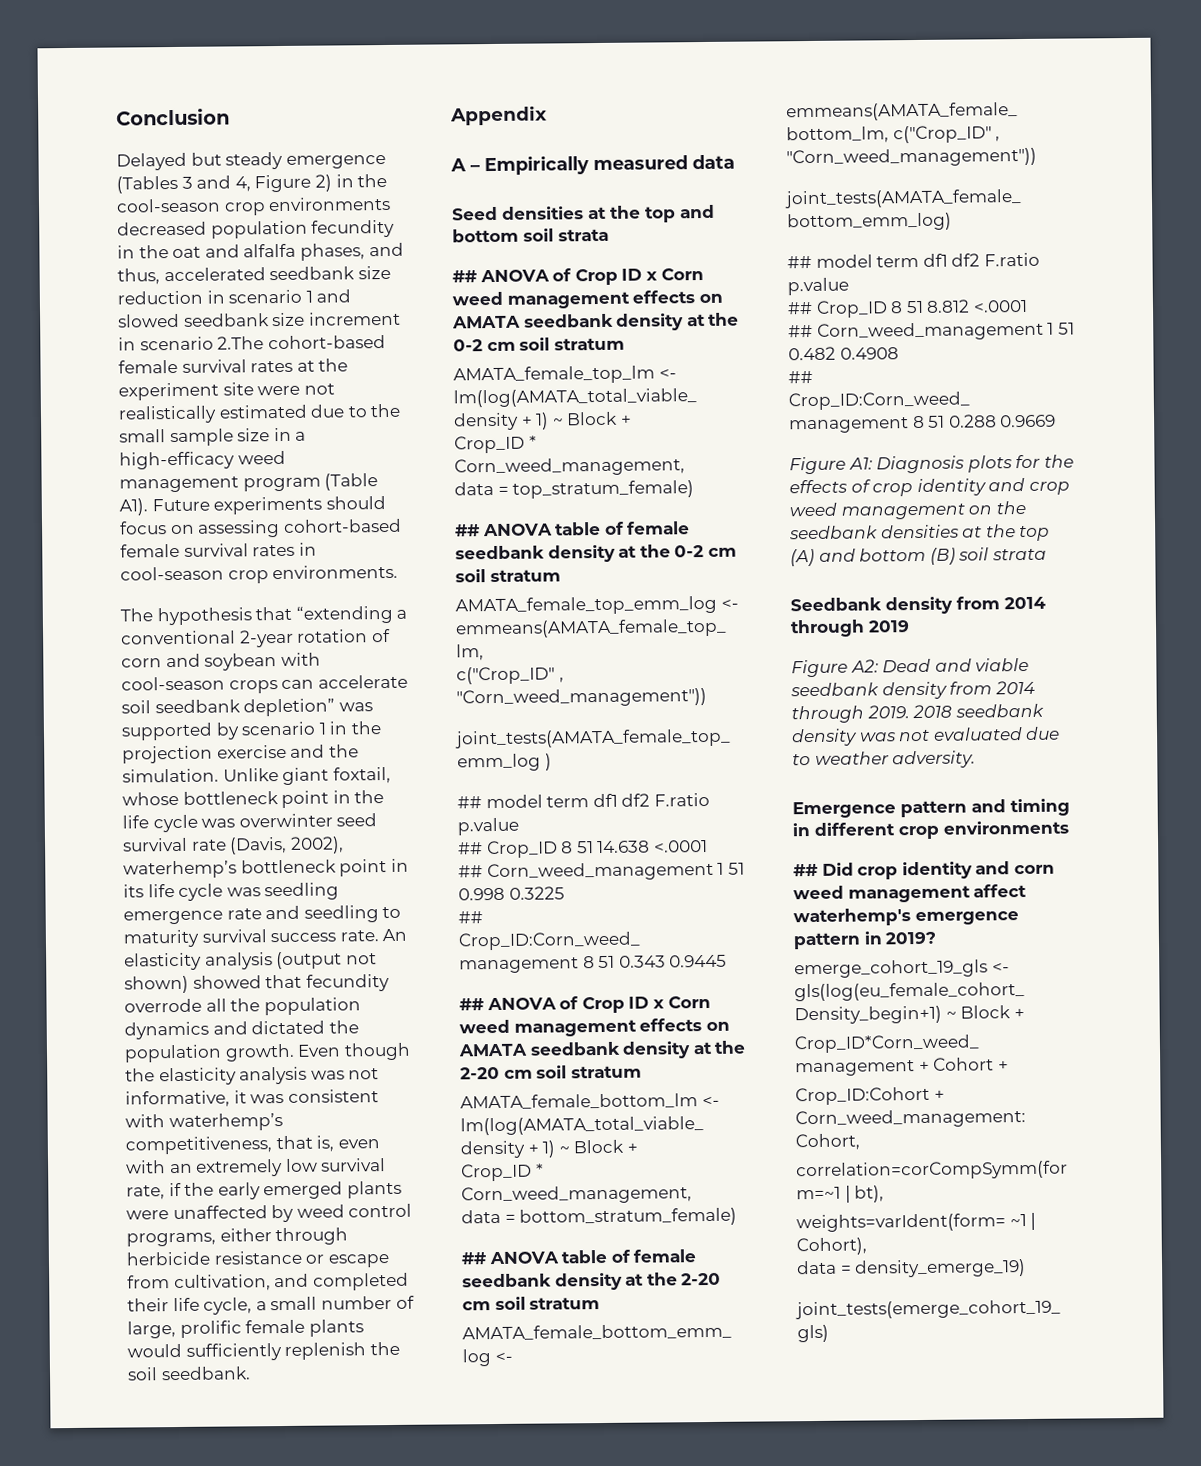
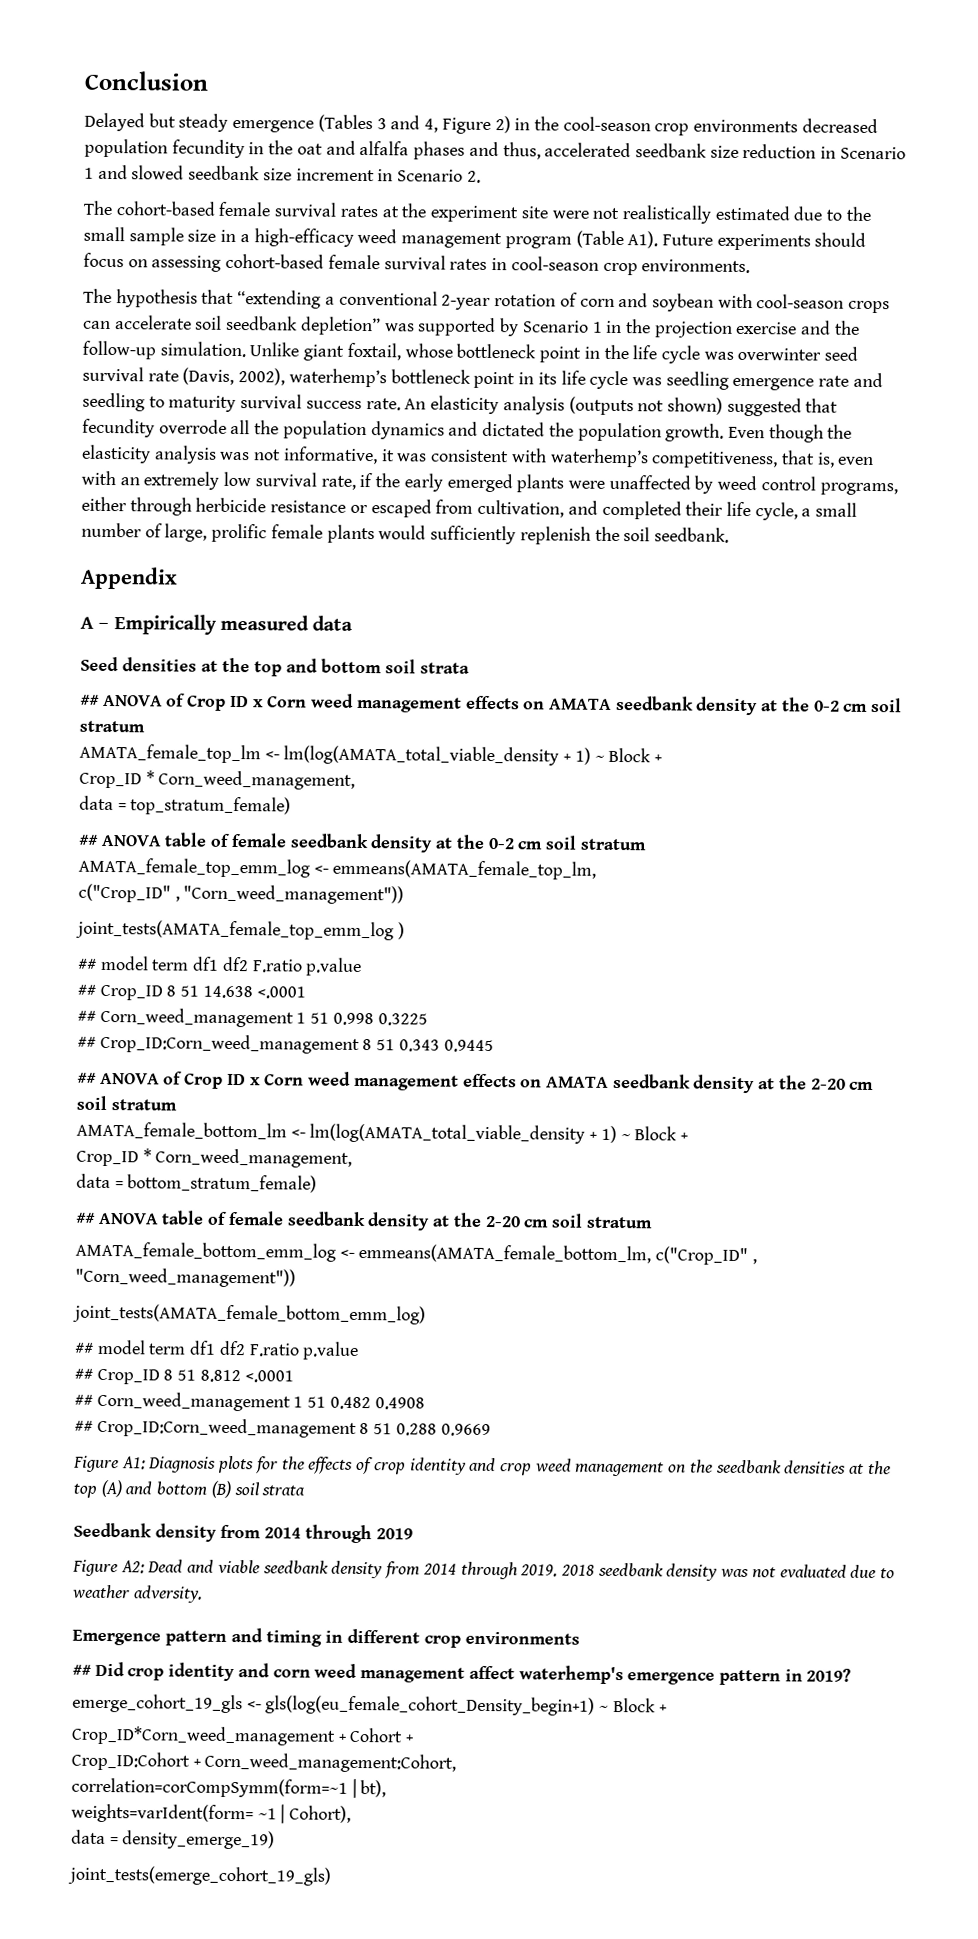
- Delayed but steady emergence (Tables 3 and 4, Figure 2) in the cool-season crop environments decreased population fecundity in the oat and alfalfa phases, and thus, accelerated seedbank size reduction in scenario 1 and slowed seedbank size increment in scenario 2.The cohort-based female survival rates at the experiment site were not realistically estimated due to the small sample size in a high-efficacy weed management program (Table A1). Future experiments should focus on assessing cohort-based female survival rates in cool-season crop environments.
+ Delayed but steady emergence (Tables 3 and 4, Figure 2) in the cool-season crop environments decreased population fecundity in the oat and alfalfa phases and thus, accelerated seedbank size reduction in Scenario 1 and slowed seedbank size increment in Scenario 2.
+ The cohort-based female survival rates at the experiment site were not realistically estimated due to the small sample size in a high-efficacy weed management program (Table A1). Future experiments should focus on assessing cohort-based female survival rates in cool-season crop environments.
- The hypothesis that “extending a conventional 2-year rotation of corn and soybean with cool-season crops can accelerate soil seedbank depletion” was supported by scenario 1 in the projection exercise and the simulation.
+ The hypothesis that “extending a conventional 2-year rotation of corn and soybean with cool-season crops can accelerate soil seedbank depletion” was supported by Scenario 1 in the projection exercise and the follow-up simulation.
- An elasticity analysis (output not shown) showed that fecundity overrode all the population dynamics and dictated the population growth.
+ An elasticity analysis (outputs not shown) suggested that fecundity overrode all the population dynamics and dictated the population growth.
- Even though the elasticity analysis was not informative, it was consistent with waterhemp’s competitiveness, that is, even with an extremely low survival rate, if the early emerged plants were unaffected by weed control programs, either through herbicide resistance or escape from cultivation, and completed their life cycle, a small number of large, prolific female plants would sufficiently replenish the soil seedbank.
+ Even though the elasticity analysis was not informative, it was consistent with waterhemp’s competitiveness, that is, even with an extremely low survival rate, if the early emerged plants were unaffected by weed control programs, either through herbicide resistance or escaped from cultivation, and completed their life cycle, a small number of large, prolific female plants would sufficiently replenish the soil seedbank.

